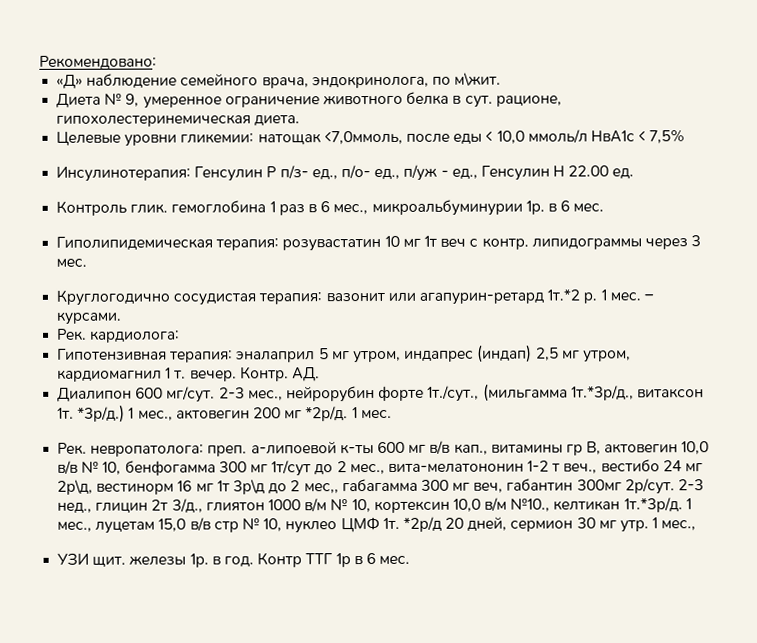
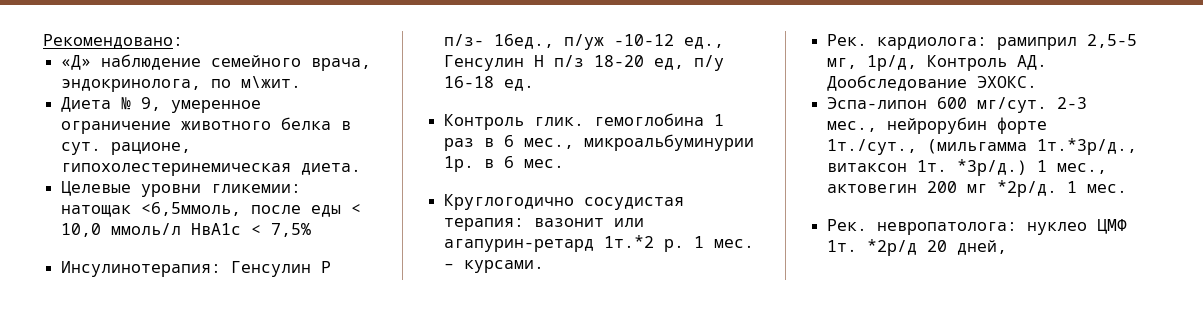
- Целевые уровни гликемии: натощак <7,0ммоль, после еды < 10,0 ммоль/л НвА1с < 7,5%
+ Целевые уровни гликемии: натощак <6,5ммоль, после еды < 10,0 ммоль/л НвА1с < 7,5%
- Инсулинотерапия: Генсулин Р п/з- ед., п/о- ед., п/уж - ед., Генсулин Н 22.00 ед.
+ Инсулинотерапия: Генсулин Р п/з- 16ед., п/уж -10-12 ед., Генсулин Н п/з 18-20 ед, п/у 16-18 ед.
- Гиполипидемическая терапия: розувастатин 10 мг 1т веч с контр. липидограммы через 3 мес.
- Рек. кардиолога:
- Гипотензивная терапия: эналаприл 5 мг утром, индапрес (индап) 2,5 мг утром, кардиомагнил 1 т. вечер. Контр. АД.
- Диалипон 600 мг/сут.
+ Рек. кардиолога: рамиприл 2,5-5 мг, 1р/д, Контроль АД. Дообследование ЭХОКС.
+ Эспа-липон 600 мг/сут.
- Рек. невропатолога: преп. а-липоевой к-ты 600 мг в/в кап., витамины гр В, актовегин 10,0 в/в № 10, бенфогамма 300 мг 1т/сут до 2 мес., вита-мелатононин 1-2 т веч., вестибо 24 мг 2р\д, вестинорм 16 мг 1т 3р\д до 2 мес,, габагамма 300 мг веч, габантин 300мг 2р/сут. 2-3 нед., глицин 2т 3/д., глиятон 1000 в/м № 10, кортексин 10,0 в/м №10., келтикан 1т.*3р/д. 1 мес., луцетам 15,0 в/в стр № 10, нуклео ЦМФ 1т.
+ Рек. невропатолога: нуклео ЦМФ 1т.
- *2р/д 20 дней, сермион 30 мг утр. 1 мес.,
- УЗИ щит. железы 1р. в год. Контр ТТГ 1р в 6 мес.
+ *2р/д 20 дней,

